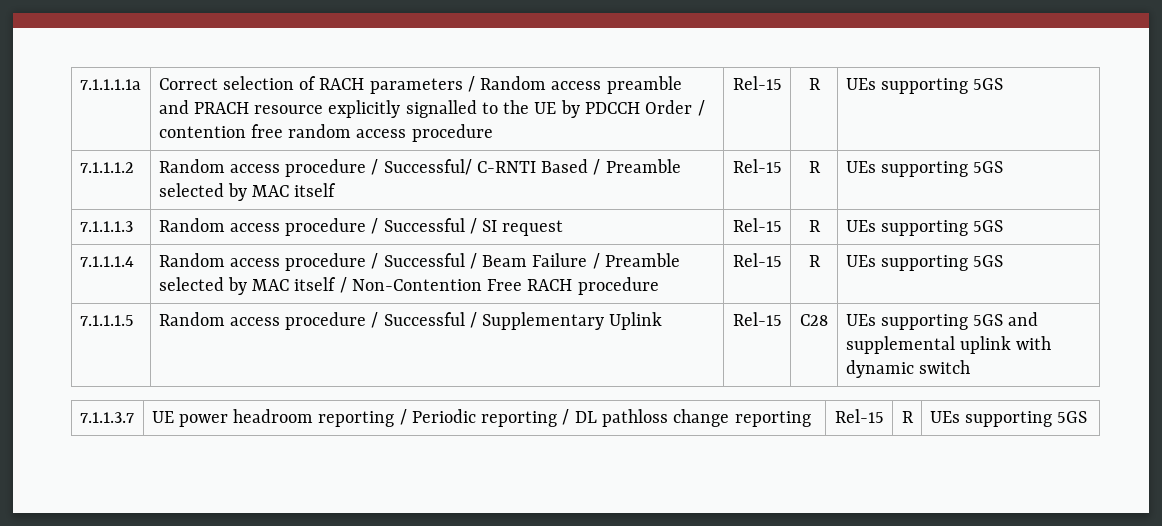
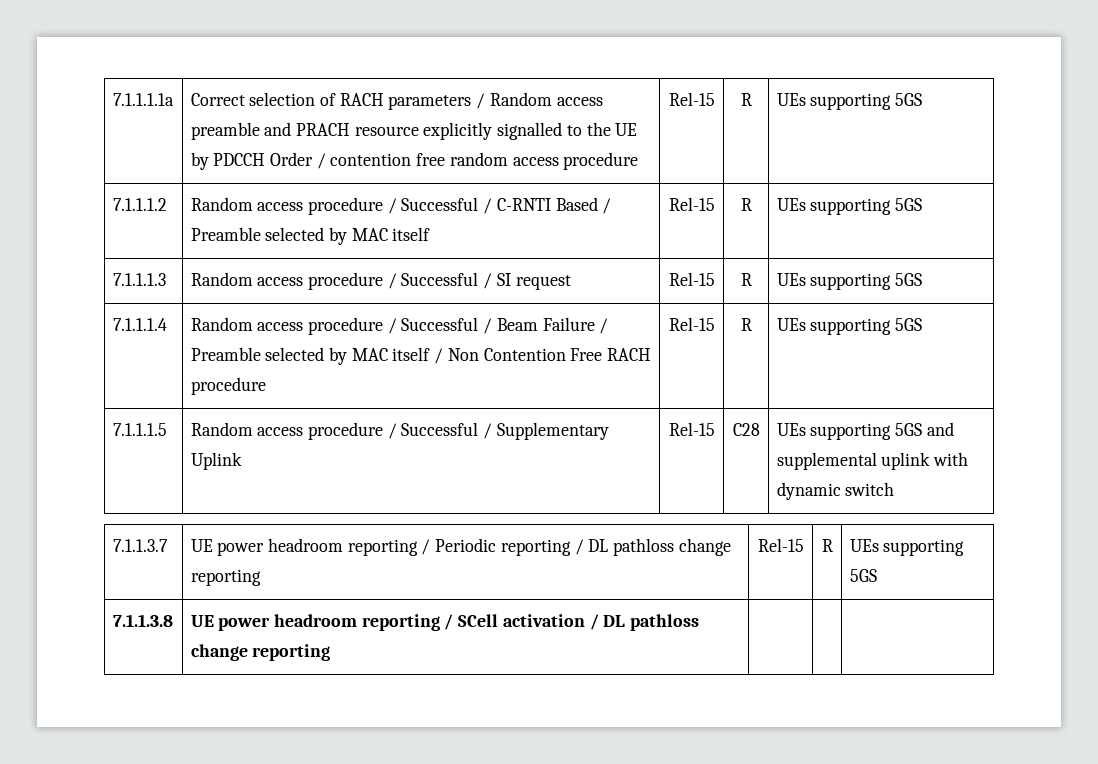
- 7.1.1.1.2 | Random access procedure / Successful/ C-RNTI Based / Preamble selected by MAC itself | Rel-15 | R | UEs supporting 5GS
+ 7.1.1.1.2 | Random access procedure / Successful / C-RNTI Based / Preamble selected by MAC itself | Rel-15 | R | UEs supporting 5GS
- 7.1.1.1.4 | Random access procedure / Successful / Beam Failure / Preamble selected by MAC itself / Non-Contention Free RACH procedure | Rel-15 | R | UEs supporting 5GS
+ 7.1.1.1.4 | Random access procedure / Successful / Beam Failure / Preamble selected by MAC itself / Non Contention Free RACH procedure | Rel-15 | R | UEs supporting 5GS
+ 7.1.1.3.8 | UE power headroom reporting / SCell activation / DL pathloss change reporting | | |

